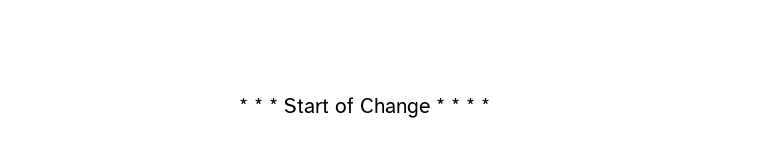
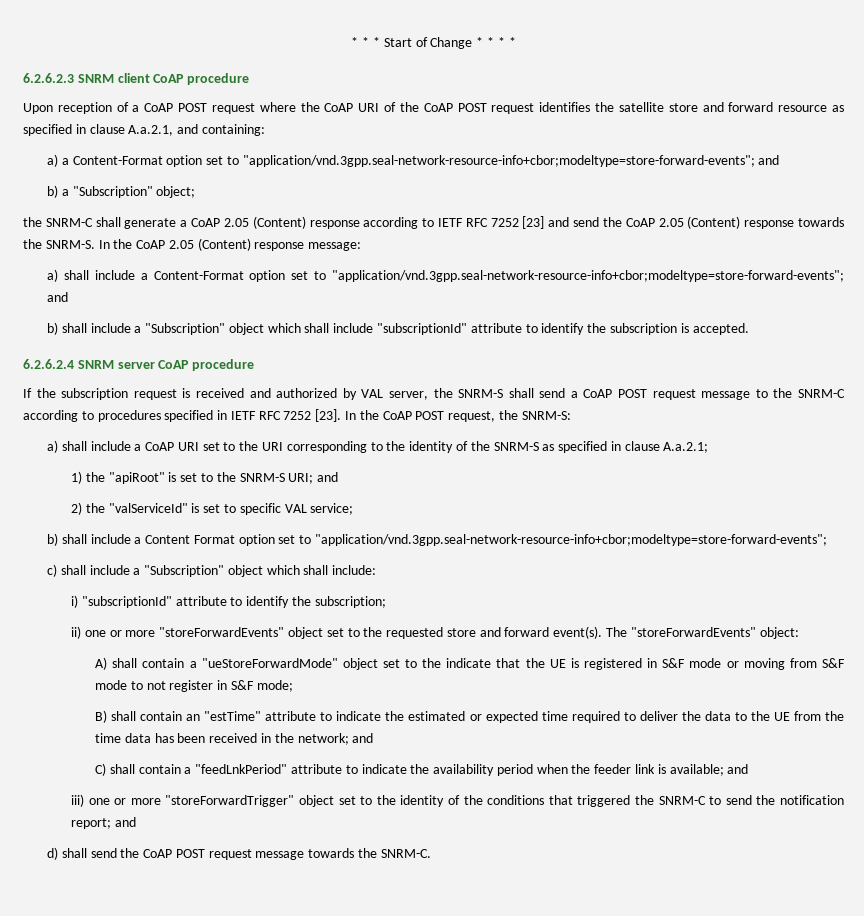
+ 6.2.6.2.3 SNRM client CoAP procedure
+ Upon reception of a CoAP POST request where the CoAP URI of the CoAP POST request identifies the satellite store and forward resource as specified in clause A.a.2.1, and containing:
+ a) a Content-Format option set to "application/vnd.3gpp.seal-network-resource-info+cbor;modeltype=store-forward-events"; and
+ b) a "Subscription" object;
+ the SNRM-C shall generate a CoAP 2.05 (Content) response according to IETF RFC 7252 [23] and send the CoAP 2.05 (Content) response towards the SNRM-S. In the CoAP 2.05 (Content) response message:
+ a) shall include a Content-Format option set to "application/vnd.3gpp.seal-network-resource-info+cbor;modeltype=store-forward-events"; and
+ b) shall include a "Subscription" object which shall include "subscriptionId" attribute to identify the subscription is accepted.
+ 6.2.6.2.4 SNRM server CoAP procedure
+ If the subscription request is received and authorized by VAL server, the SNRM-S shall send a CoAP POST request message to the SNRM-C according to procedures specified in IETF RFC 7252 [23]. In the CoAP POST request, the SNRM-S:
+ a) shall include a CoAP URI set to the URI corresponding to the identity of the SNRM-S as specified in clause A.a.2.1;
+ 1) the "apiRoot" is set to the SNRM-S URI; and
+ 2) the "valServiceId" is set to specific VAL service;
+ b) shall include a Content Format option set to "application/vnd.3gpp.seal-network-resource-info+cbor;modeltype=store-forward-events";
+ c) shall include a "Subscription" object which shall include:
+ i) "subscriptionId" attribute to identify the subscription;
+ ii) one or more "storeForwardEvents" object set to the requested store and forward event(s). The "storeForwardEvents" object:
+ A) shall contain a "ueStoreForwardMode" object set to the indicate that the UE is registered in S&F mode or moving from S&F mode to not register in S&F mode;
+ B) shall contain an "estTime" attribute to indicate the estimated or expected time required to deliver the data to the UE from the time data has been received in the network; and
+ C) shall contain a "feedLnkPeriod" attribute to indicate the availability period when the feeder link is available; and
+ iii) one or more "storeForwardTrigger" object set to the identity of the conditions that triggered the SNRM-C to send the notification report; and
+ d) shall send the CoAP POST request message towards the SNRM-C.

